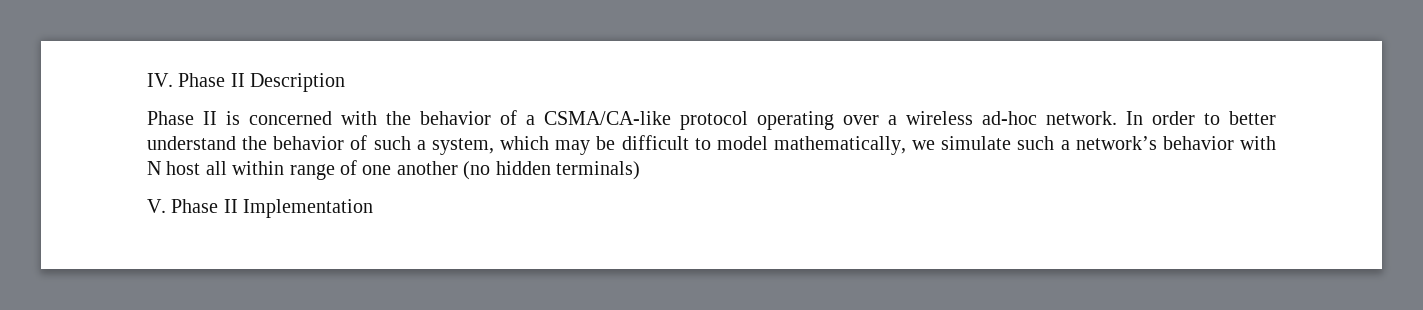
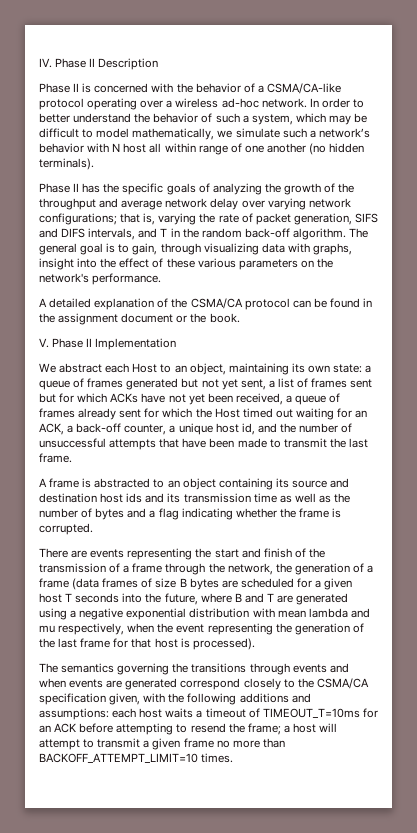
- In order to better understand the behavior of such a system, which may be difficult to model mathematically, we simulate such a network’s behavior with N host all within range of one another (no hidden terminals)
+ In order to better understand the behavior of such a system, which may be difficult to model mathematically, we simulate such a network’s behavior with N host all within range of one another (no hidden terminals).
+ Phase II has the specific goals of analyzing the growth of the throughput and average network delay over varying network configurations; that is, varying the rate of packet generation, SIFS and DIFS intervals, and T in the random back-off algorithm. The general goal is to gain, through visualizing data with graphs, insight into the effect of these various parameters on the network's performance.
+ A detailed explanation of the CSMA/CA protocol can be found in the assignment document or the book.
  V. Phase II Implementation
+ We abstract each Host to an object, maintaining its own state: a queue of frames generated but not yet sent, a list of frames sent but for which ACKs have not yet been received, a queue of frames already sent for which the Host timed out waiting for an ACK, a back-off counter, a unique host id, and the number of unsuccessful attempts that have been made to transmit the last frame.
+ A frame is abstracted to an object containing its source and destination host ids and its transmission time as well as the number of bytes and a flag indicating whether the frame is corrupted.
+ There are events representing the start and finish of the transmission of a frame through the network, the generation of a frame (data frames of size B bytes are scheduled for a given host T seconds into the future, where B and T are generated using a negative exponential distribution with mean lambda and mu respectively, when the event representing the generation of the last frame for that host is processed).
+ The semantics governing the transitions through events and when events are generated correspond closely to the CSMA/CA specification given, with the following additions and assumptions: each host waits a timeout of TIMEOUT_T=10ms for an ACK before attempting to resend the frame; a host will attempt to transmit a given frame no more than BACKOFF_ATTEMPT_LIMIT=10 times.

